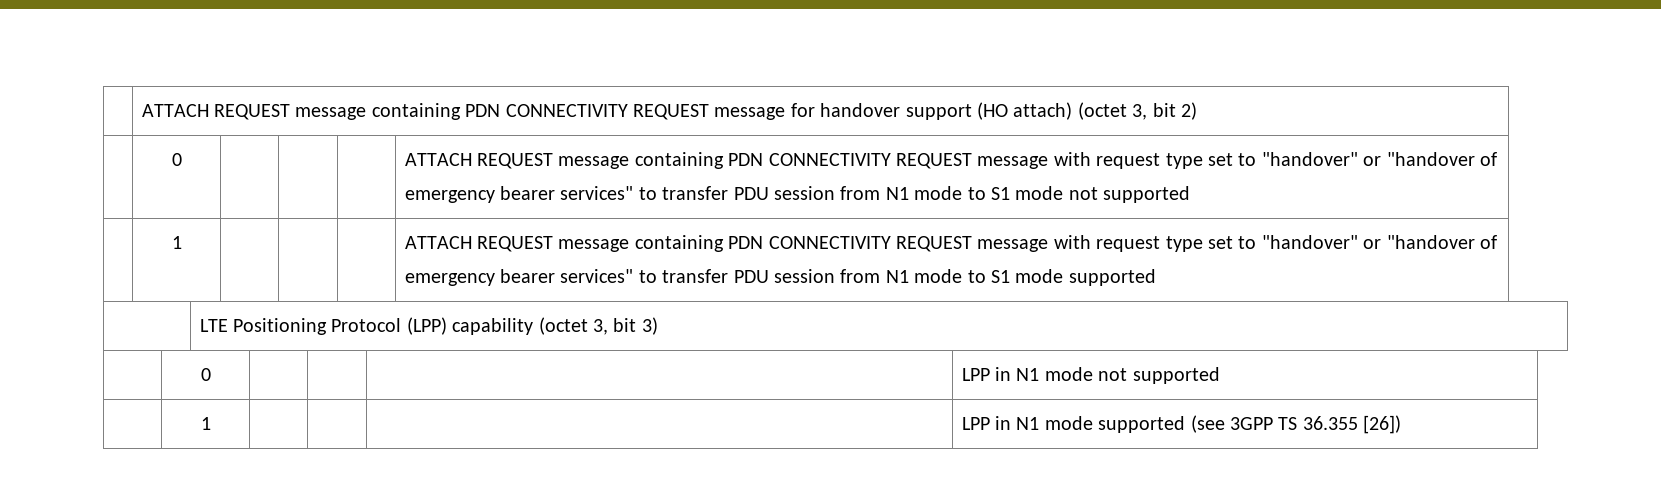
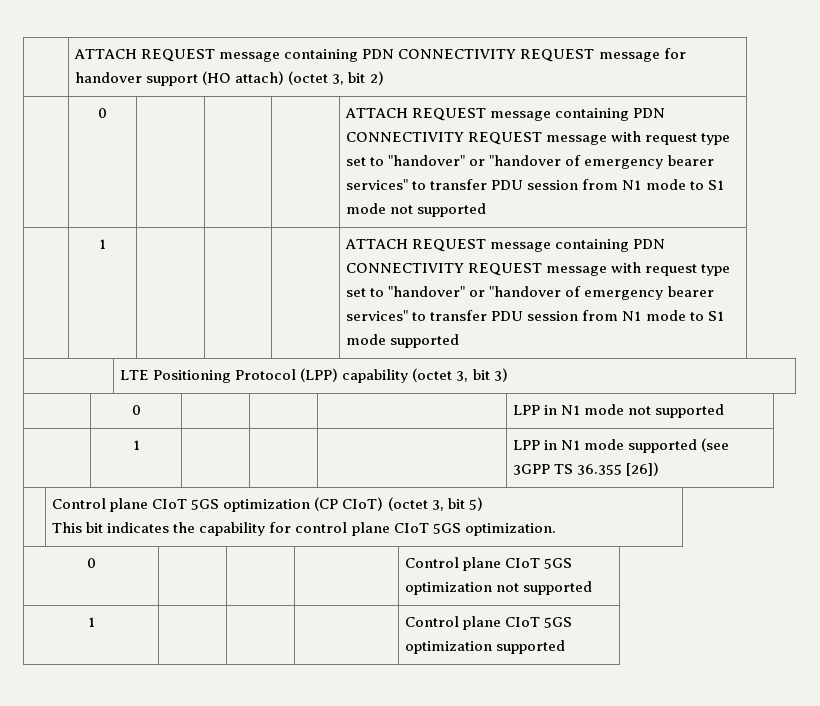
+ | Control plane CIoT 5GS optimization (CP CIoT) (octet 3, bit 5)
+ This bit indicates the capability for control plane CIoT 5GS optimization.
+ 0 | | | | Control plane CIoT 5GS optimization not supported
+ 1 | | | | Control plane CIoT 5GS optimization supported

